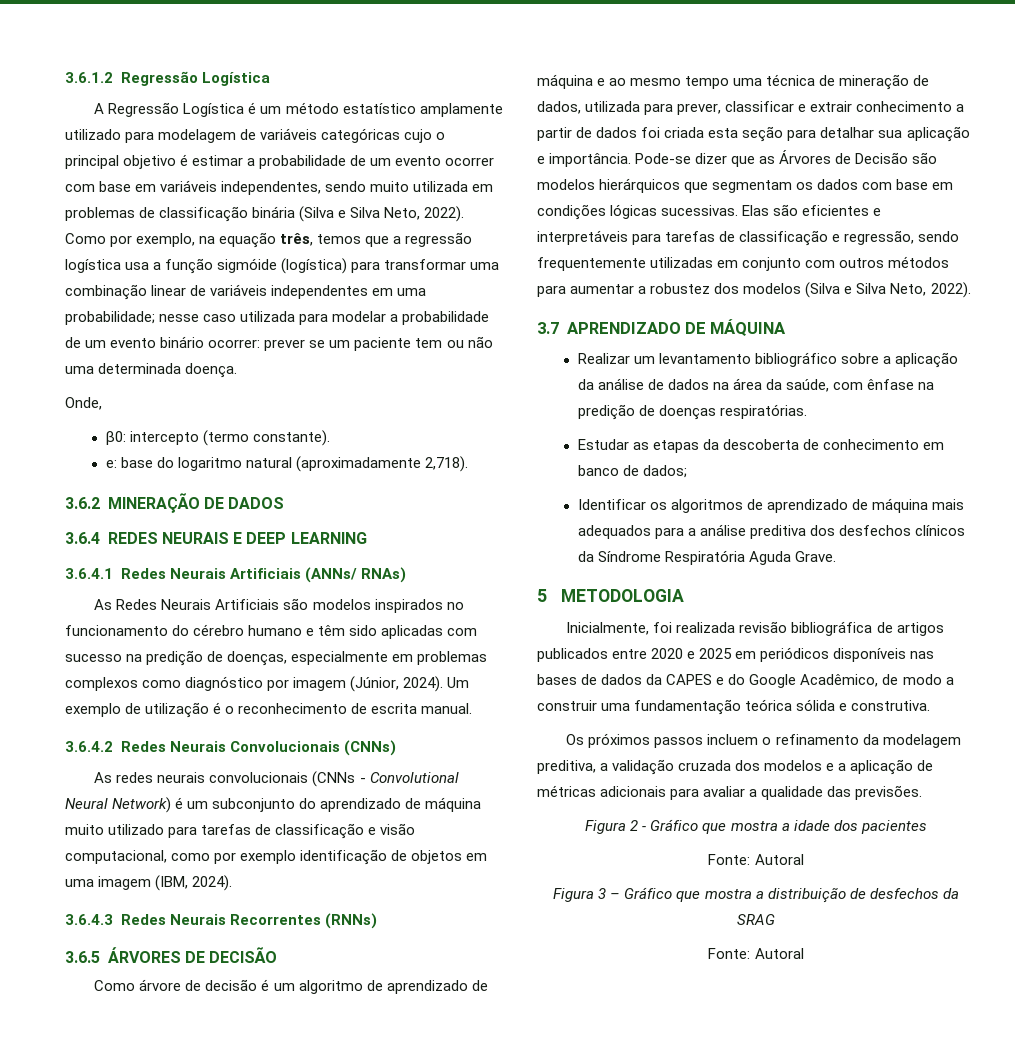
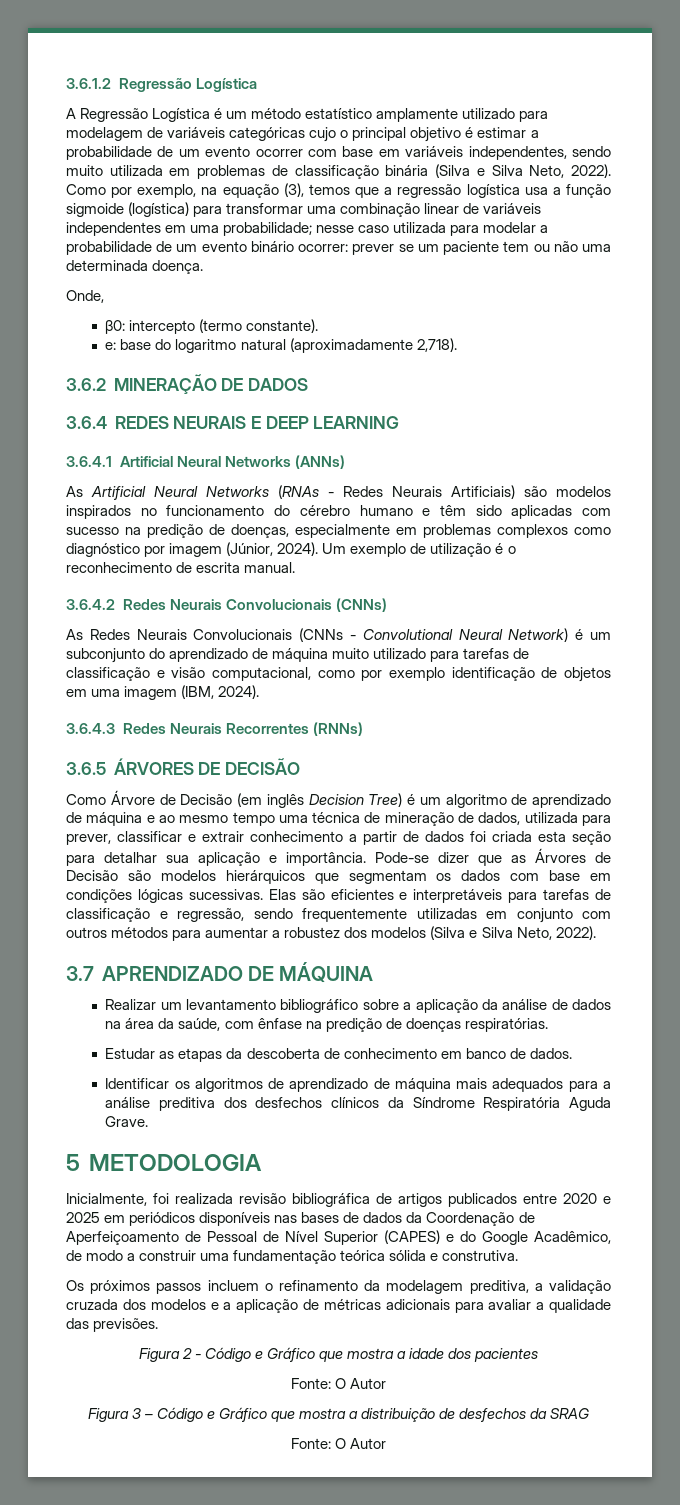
- Como por exemplo, na equação três, temos que a regressão logística usa a função sigmóide (logística) para transformar uma combinação linear de variáveis independentes em uma probabilidade; nesse caso utilizada para modelar a probabilidade de um evento binário ocorrer: prever se um paciente tem ou não uma determinada doença.
+ Como por exemplo, na equação (3), temos que a regressão logística usa a função sigmoide (logística) para transformar uma combinação linear de variáveis independentes em uma probabilidade; nesse caso utilizada para modelar a probabilidade de um evento binário ocorrer: prever se um paciente tem ou não uma determinada doença.
- 3.6.4.1 Redes Neurais Artificiais (ANNs/ RNAs)
- As Redes Neurais Artificiais são modelos inspirados no funcionamento do cérebro humano e têm sido aplicadas com sucesso na predição de doenças, especialmente em problemas complexos como diagnóstico por imagem (Júnior, 2024).
+ 3.6.4.1 Artificial Neural Networks (ANNs)
+ As Artificial Neural Networks (RNAs - Redes Neurais Artificiais) são modelos inspirados no funcionamento do cérebro humano e têm sido aplicadas com sucesso na predição de doenças, especialmente em problemas complexos como diagnóstico por imagem (Júnior, 2024).
- As redes neurais convolucionais (CNNs - Convolutional Neural Network) é um subconjunto do aprendizado de máquina muito utilizado para tarefas de classificação e visão computacional, como por exemplo identificação de objetos em uma imagem (IBM, 2024).
+ As Redes Neurais Convolucionais (CNNs - Convolutional Neural Network) é um subconjunto do aprendizado de máquina muito utilizado para tarefas de classificação e visão computacional, como por exemplo identificação de objetos em uma imagem (IBM, 2024).
- Como árvore de decisão é um algoritmo de aprendizado de máquina e ao mesmo tempo uma técnica de mineração de dados, utilizada para prever, classificar e extrair conhecimento a partir de dados foi criada esta seção para detalhar sua aplicação e importância.
+ Como Árvore de Decisão (em inglês Decision Tree) é um algoritmo de aprendizado de máquina e ao mesmo tempo uma técnica de mineração de dados, utilizada para prever, classificar e extrair conhecimento a partir de dados foi criada esta seção para detalhar sua aplicação e importância.
- Estudar as etapas da descoberta de conhecimento em banco de dados;
+ Estudar as etapas da descoberta de conhecimento em banco de dados.
- Inicialmente, foi realizada revisão bibliográfica de artigos publicados entre 2020 e 2025 em periódicos disponíveis nas bases de dados da CAPES e do Google Acadêmico, de modo a construir uma fundamentação teórica sólida e construtiva.
+ Inicialmente, foi realizada revisão bibliográfica de artigos publicados entre 2020 e 2025 em periódicos disponíveis nas bases de dados da Coordenação de Aperfeiçoamento de Pessoal de Nível Superior (CAPES) e do Google Acadêmico, de modo a construir uma fundamentação teórica sólida e construtiva.
- Figura 2 - Gráfico que mostra a idade dos pacientes
- Fonte: Autoral
+ Figura 2 - Código e Gráfico que mostra a idade dos pacientes
+ Fonte: O Autor
- Figura 3 – Gráfico que mostra a distribuição de desfechos da SRAG
- Fonte: Autoral
+ Figura 3 – Código e Gráfico que mostra a distribuição de desfechos da SRAG
+ Fonte: O Autor

